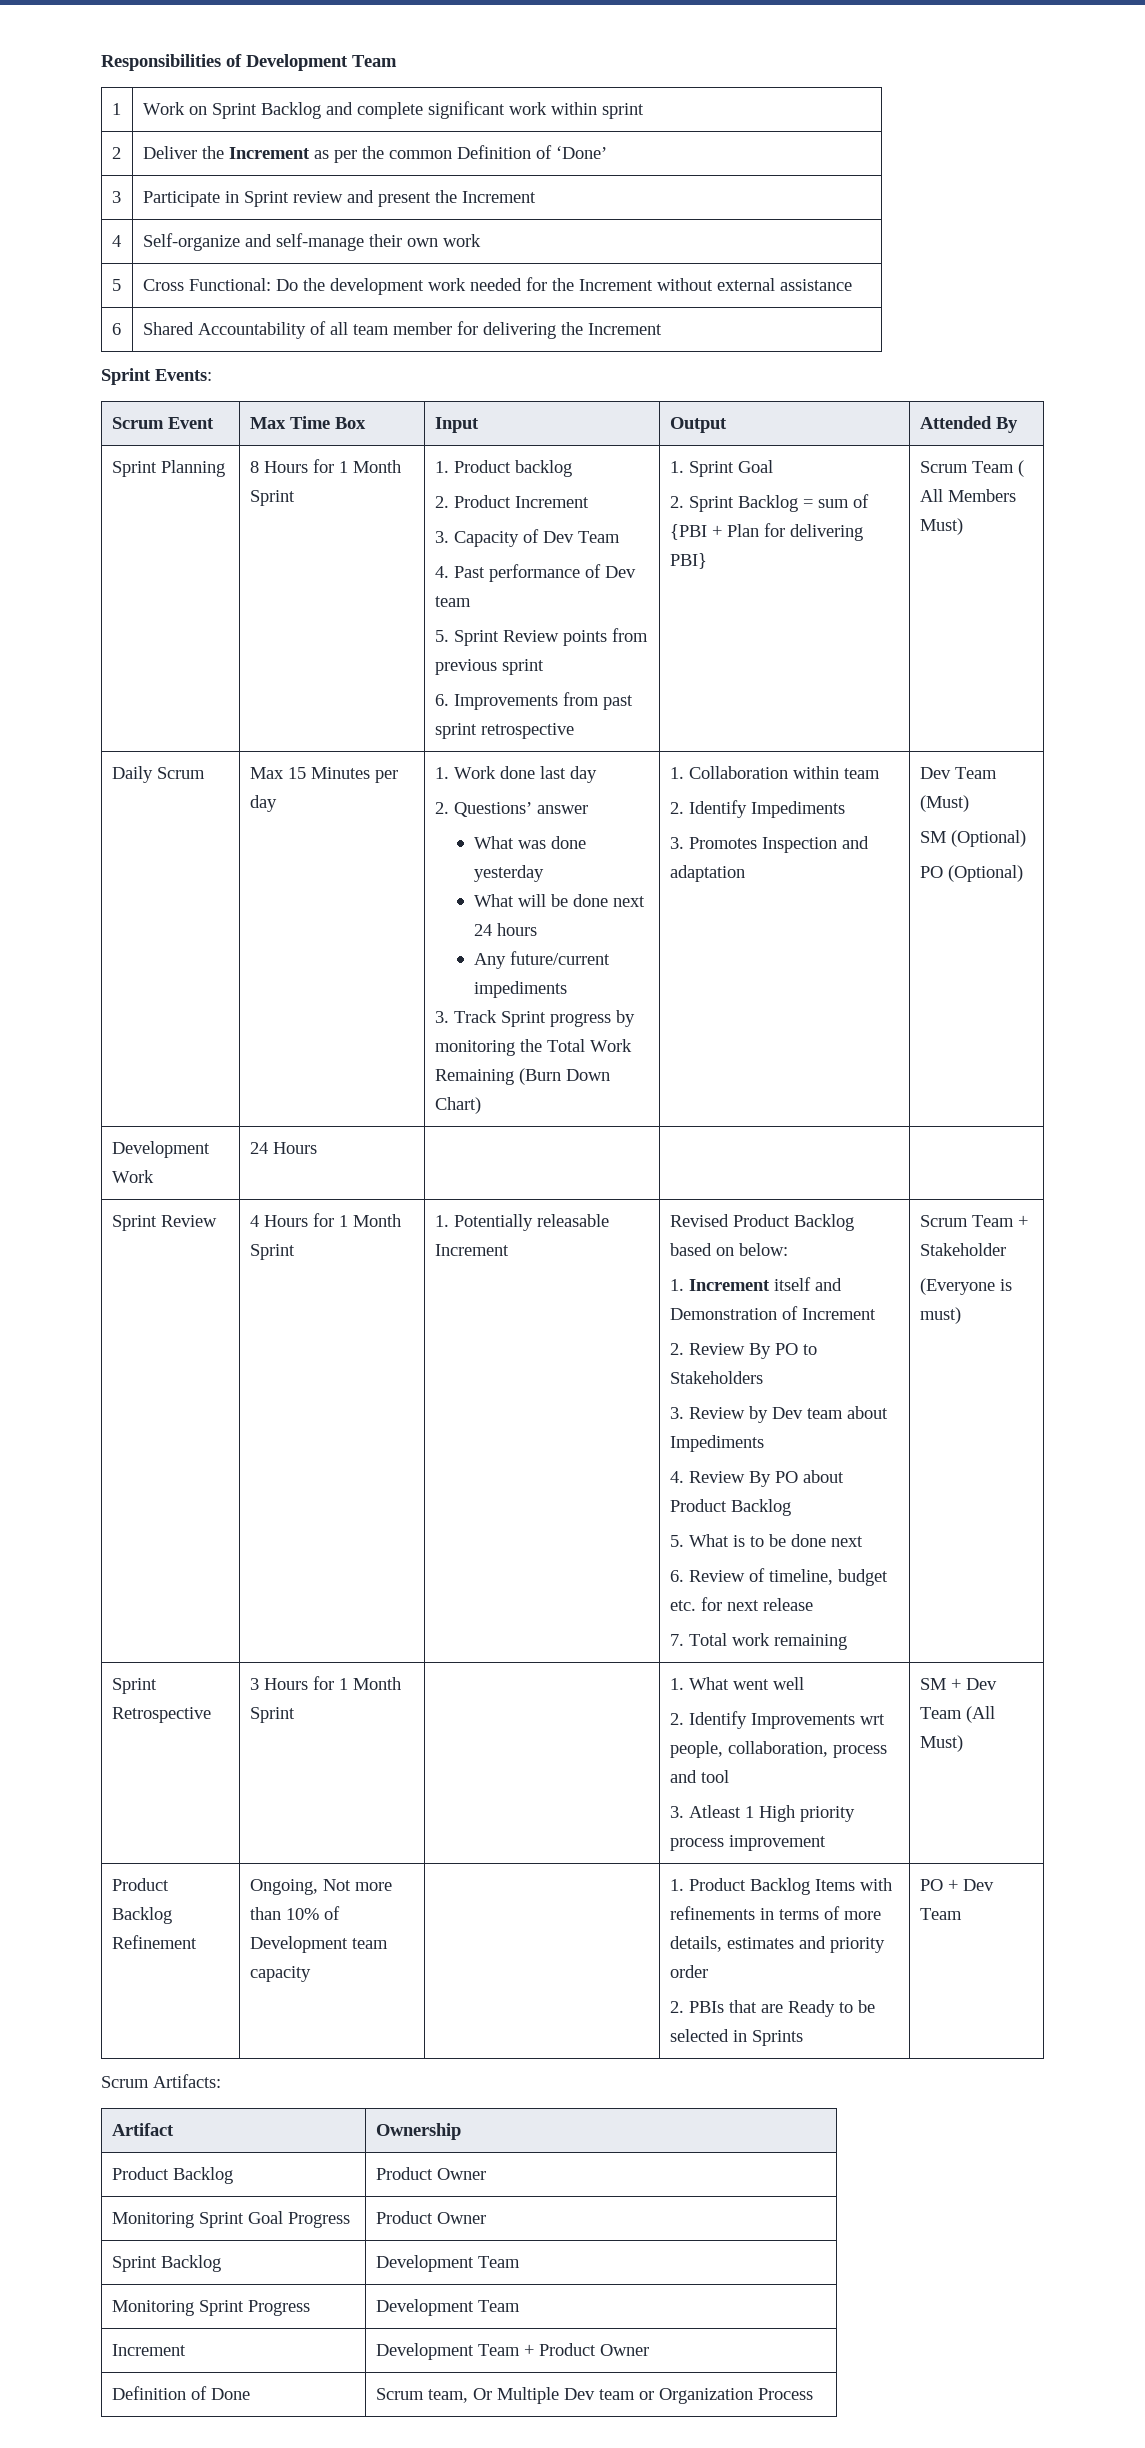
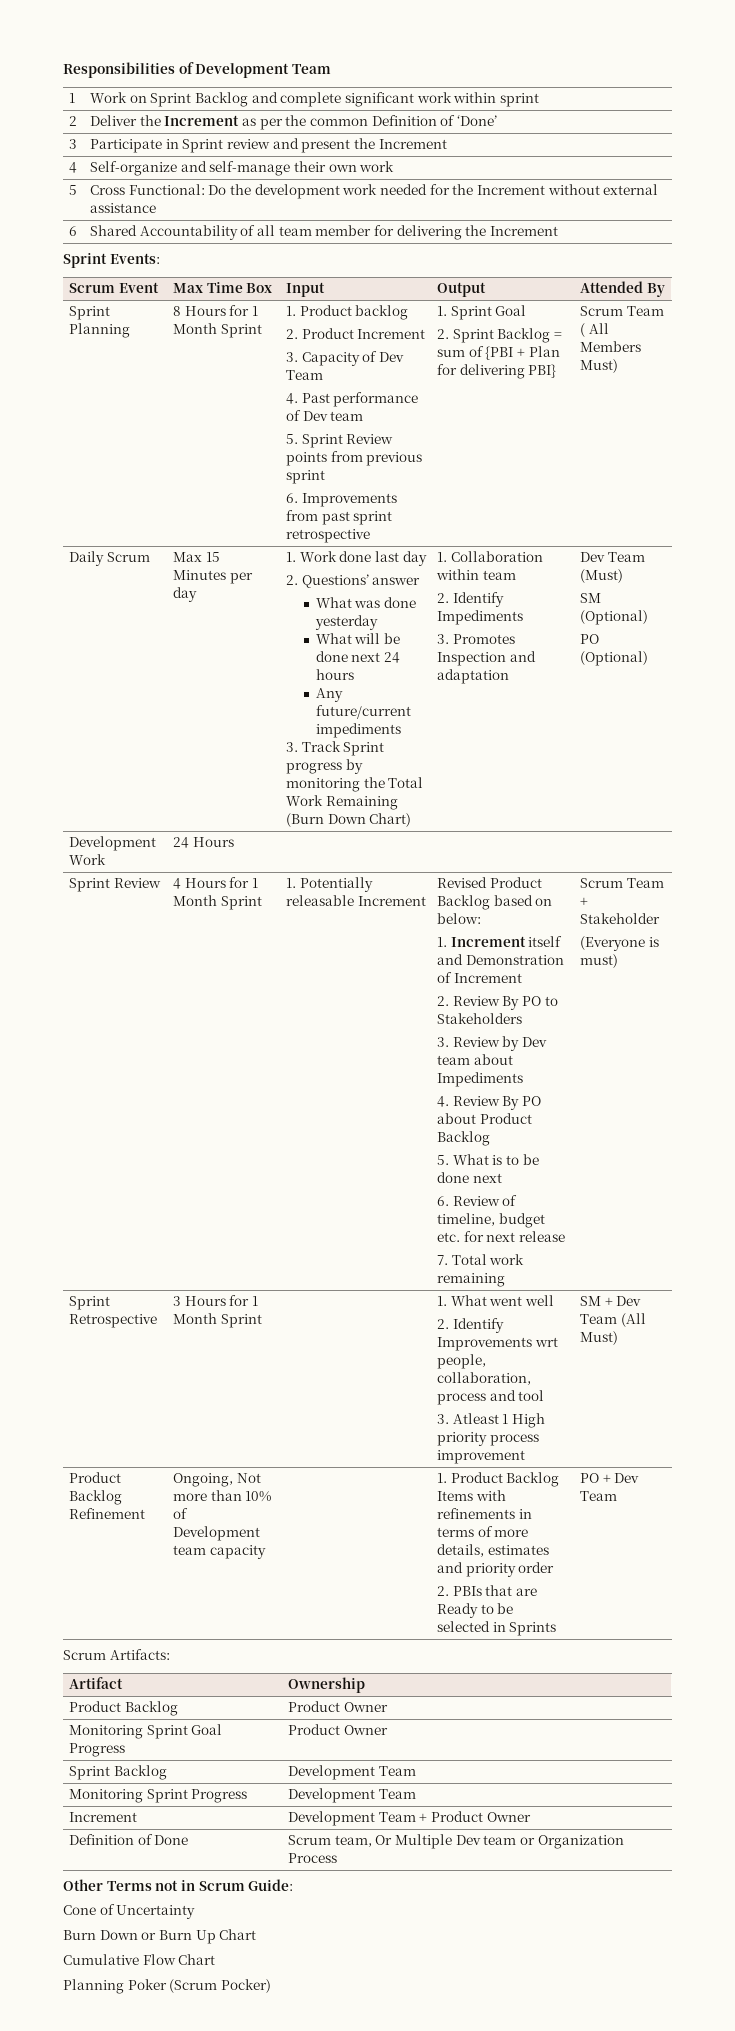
+ Other Terms not in Scrum Guide:
+ Cone of Uncertainty
+ Burn Down or Burn Up Chart
+ Cumulative Flow Chart
+ Planning Poker (Scrum Pocker)

